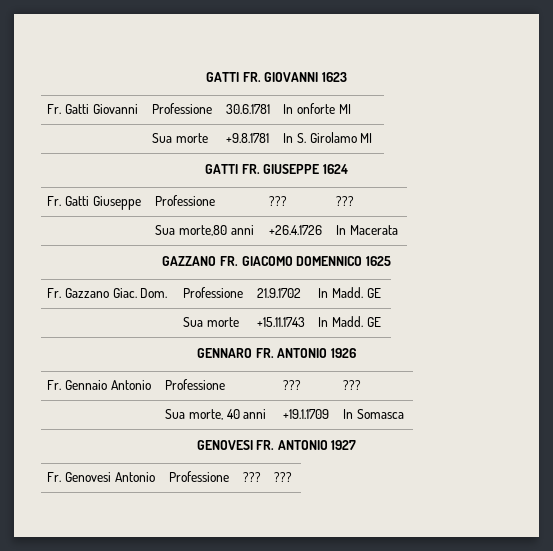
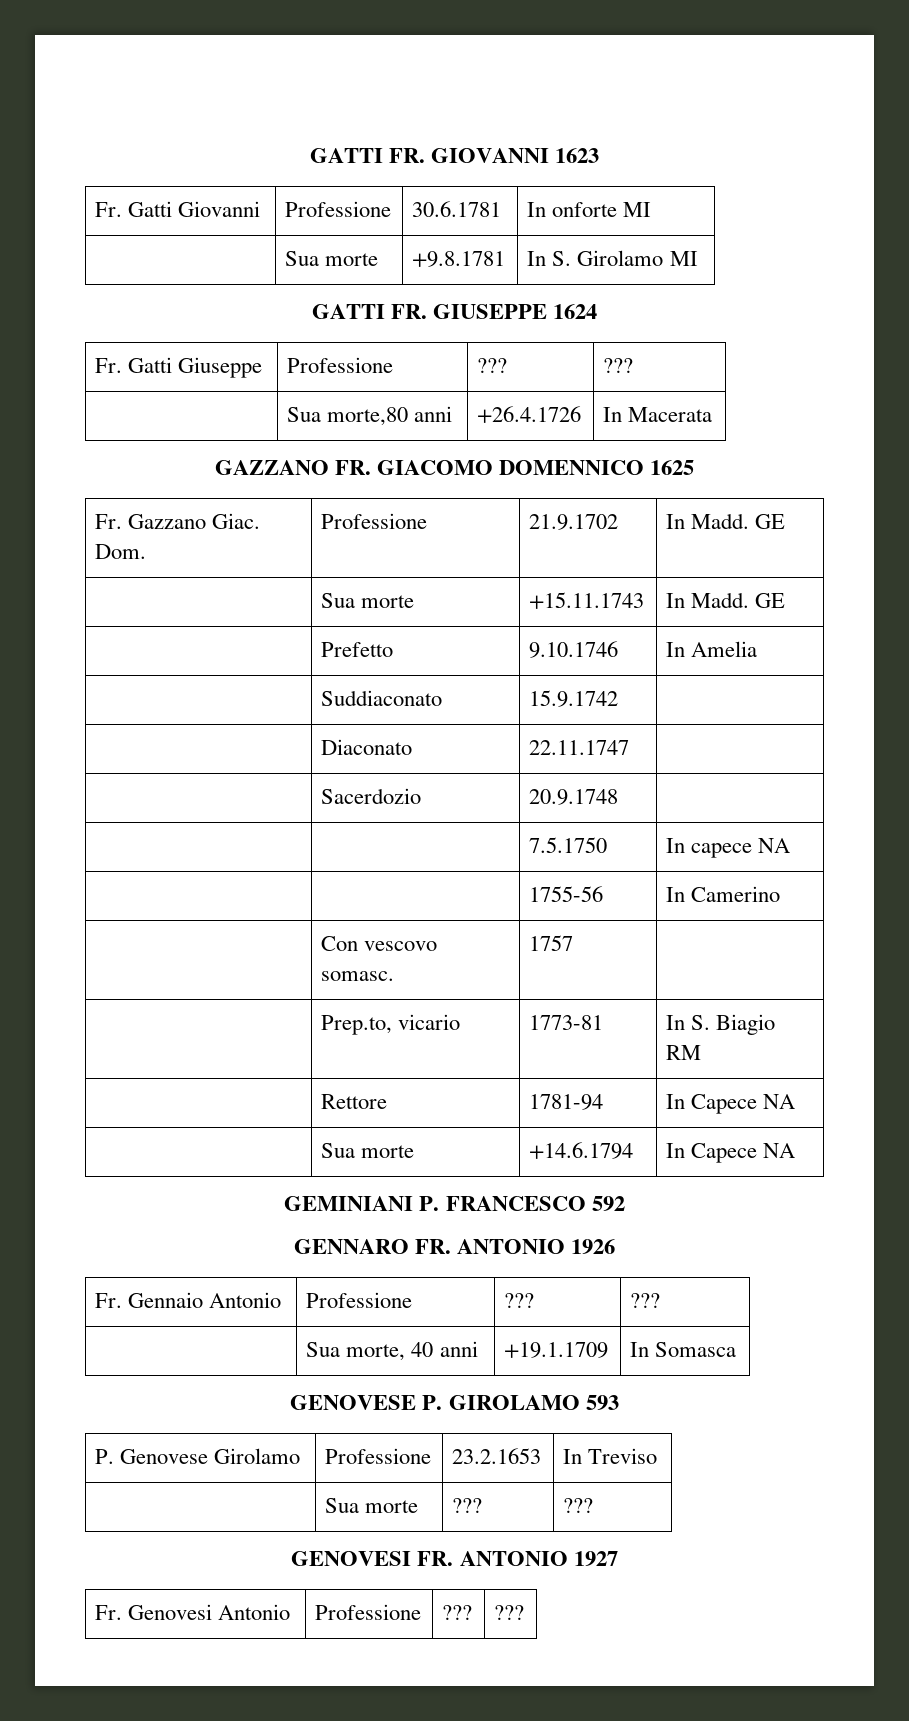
+ | Prefetto | 9.10.1746 | In Amelia
+ | Suddiaconato | 15.9.1742 |
+ | Diaconato | 22.11.1747 |
+ | Sacerdozio | 20.9.1748 |
+ | | 7.5.1750 | In capece NA
+ | | 1755-56 | In Camerino
+ | Con vescovo somasc. | 1757 |
+ | Prep.to, vicario | 1773-81 | In S. Biagio RM
+ | Rettore | 1781-94 | In Capece NA
+ | Sua morte | +14.6.1794 | In Capece NA
+ GEMINIANI P. FRANCESCO 592
+ GENOVESE P. GIROLAMO 593
+ P. Genovese Girolamo | Professione | 23.2.1653 | In Treviso
+ | Sua morte | ??? | ???

